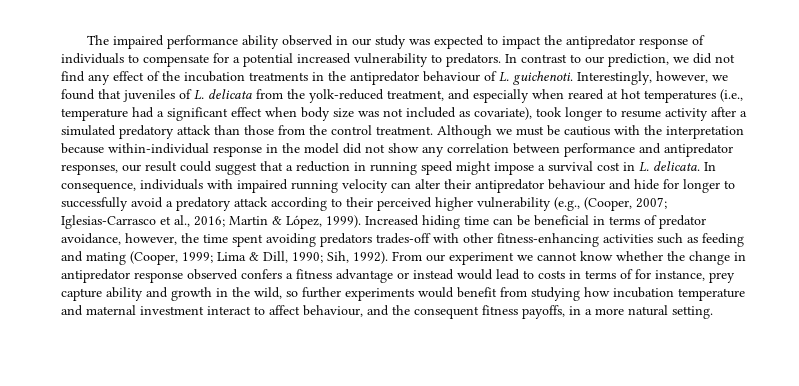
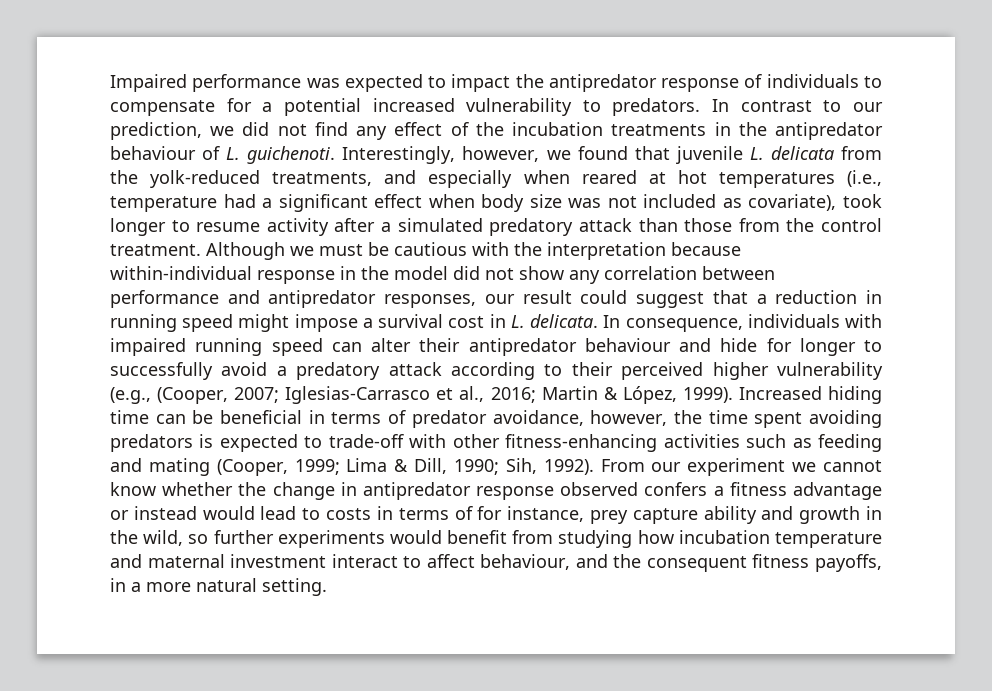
- The impaired performance ability observed in our study was expected to impact the antipredator response of individuals to compensate for a potential increased vulnerability to predators.
+ Impaired performance was expected to impact the antipredator response of individuals to compensate for a potential increased vulnerability to predators.
- Interestingly, however, we found that juveniles of L. delicata from the yolk-reduced treatment, and especially when reared at hot temperatures (i.e., temperature had a significant effect when body size was not included as covariate), took longer to resume activity after a simulated predatory attack than those from the control treatment.
+ Interestingly, however, we found that juvenile L. delicata from the yolk-reduced treatments, and especially when reared at hot temperatures (i.e., temperature had a significant effect when body size was not included as covariate), took longer to resume activity after a simulated predatory attack than those from the control treatment.
- In consequence, individuals with impaired running velocity can alter their antipredator behaviour and hide for longer to successfully avoid a predatory attack according to their perceived higher vulnerability (e.g., (Cooper, 2007; Iglesias-Carrasco et al., 2016; Martin & López, 1999).
+ In consequence, individuals with impaired running speed can alter their antipredator behaviour and hide for longer to successfully avoid a predatory attack according to their perceived higher vulnerability (e.g., (Cooper, 2007; Iglesias-Carrasco et al., 2016; Martin & López, 1999).
- Increased hiding time can be beneficial in terms of predator avoidance, however, the time spent avoiding predators trades-off with other fitness-enhancing activities such as feeding and mating (Cooper, 1999; Lima & Dill, 1990; Sih, 1992).
+ Increased hiding time can be beneficial in terms of predator avoidance, however, the time spent avoiding predators is expected to trade-off with other fitness-enhancing activities such as feeding and mating (Cooper, 1999; Lima & Dill, 1990; Sih, 1992).

